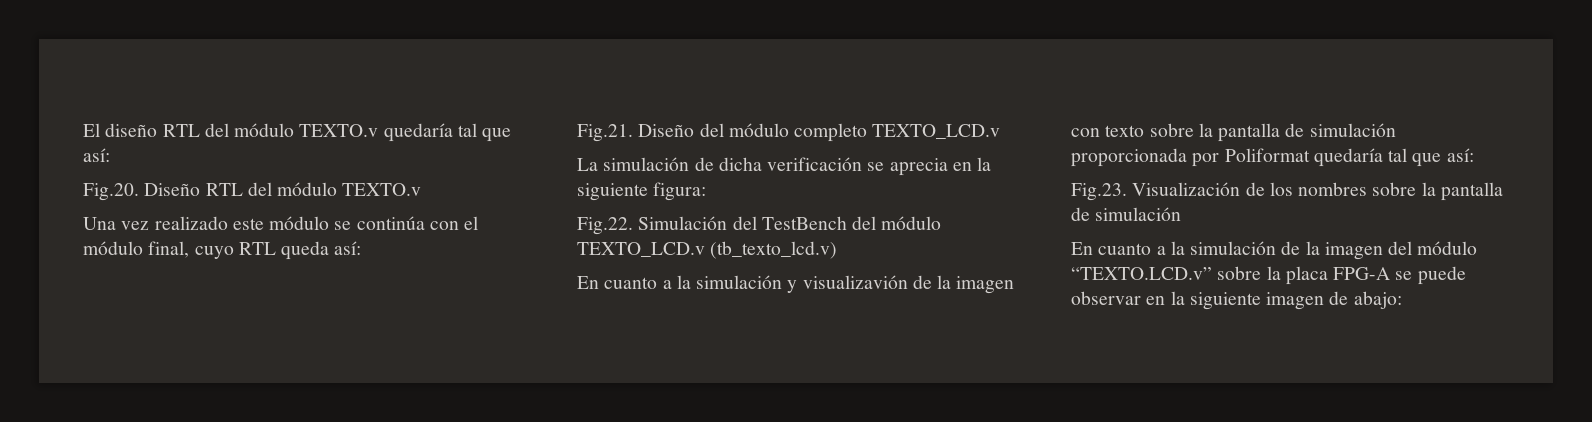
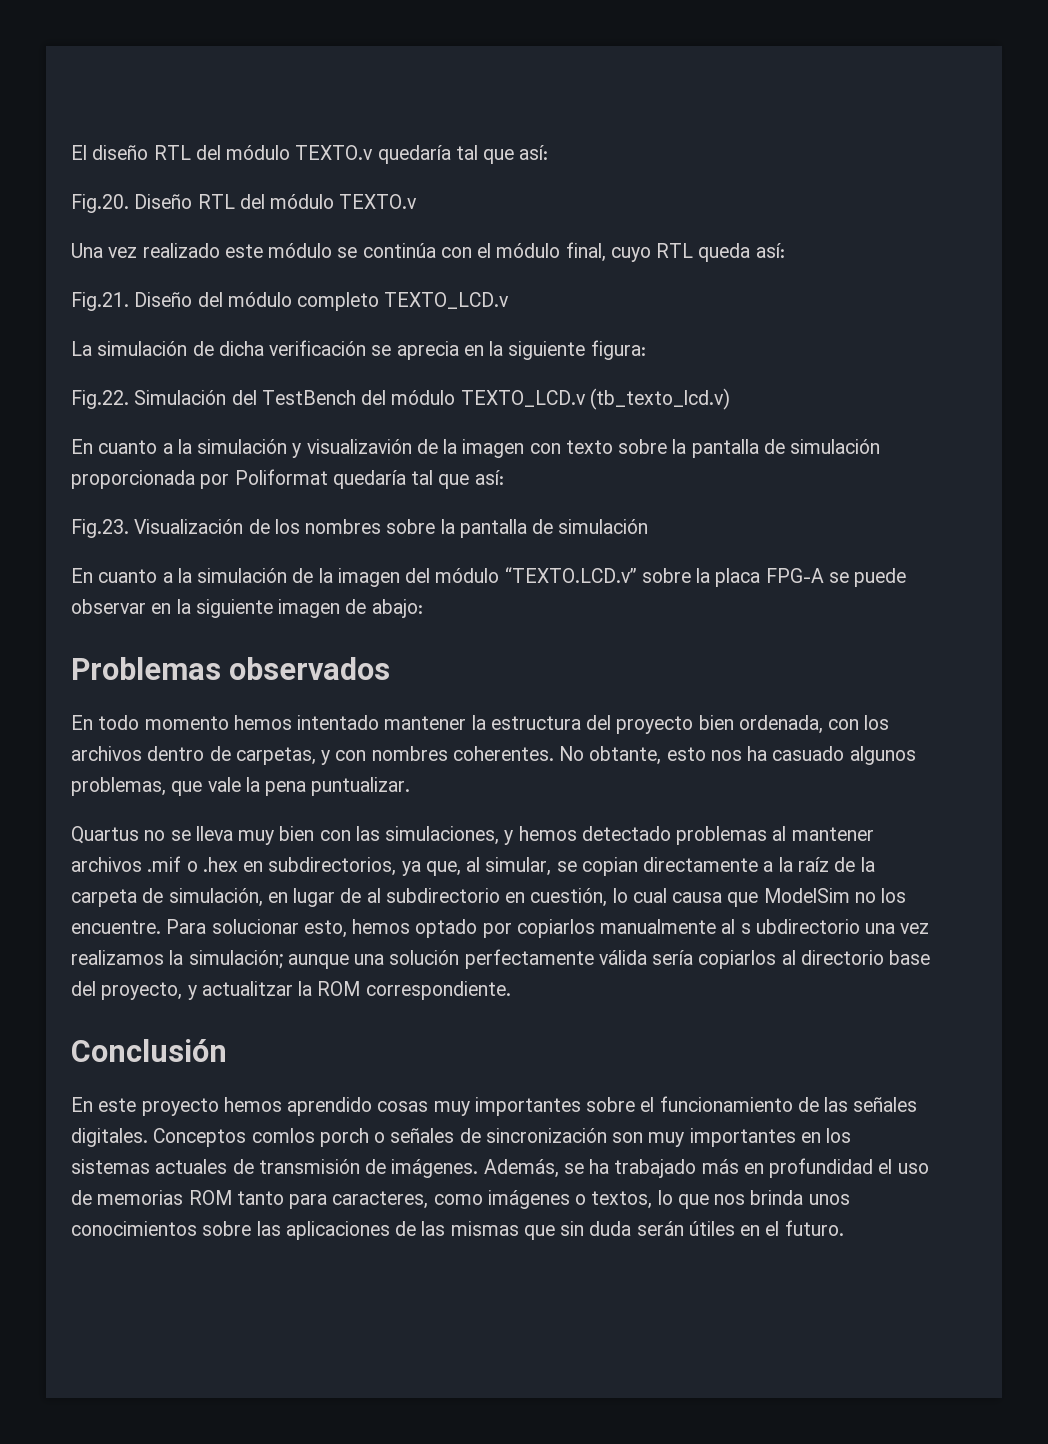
+ Problemas observados
+ En todo momento hemos intentado mantener la estructura del proyecto bien ordenada, con los archivos dentro de carpetas, y con nombres coherentes. No obtante, esto nos ha casuado algunos problemas, que vale la pena puntualizar.
+ Quartus no se lleva muy bien con las simulaciones, y hemos detectado problemas al mantener archivos .mif o .hex en subdirectorios, ya que, al simular, se copian directamente a la raíz de la carpeta de simulación, en lugar de al subdirectorio en cuestión, lo cual causa que ModelSim no los encuentre. Para solucionar esto, hemos optado por copiarlos manualmente al s ubdirectorio una vez realizamos la simulación; aunque una solución perfectamente válida sería copiarlos al directorio base del proyecto, y actualitzar la ROM correspondiente.
+ Conclusión
+ En este proyecto hemos aprendido cosas muy importantes sobre el funcionamiento de las señales digitales. Conceptos comlos porch o señales de sincronización son muy importantes en los sistemas actuales de transmisión de imágenes. Además, se ha trabajado más en profundidad el uso de memorias ROM tanto para caracteres, como imágenes o textos, lo que nos brinda unos conocimientos sobre las aplicaciones de las mismas que sin duda serán útiles en el futuro.

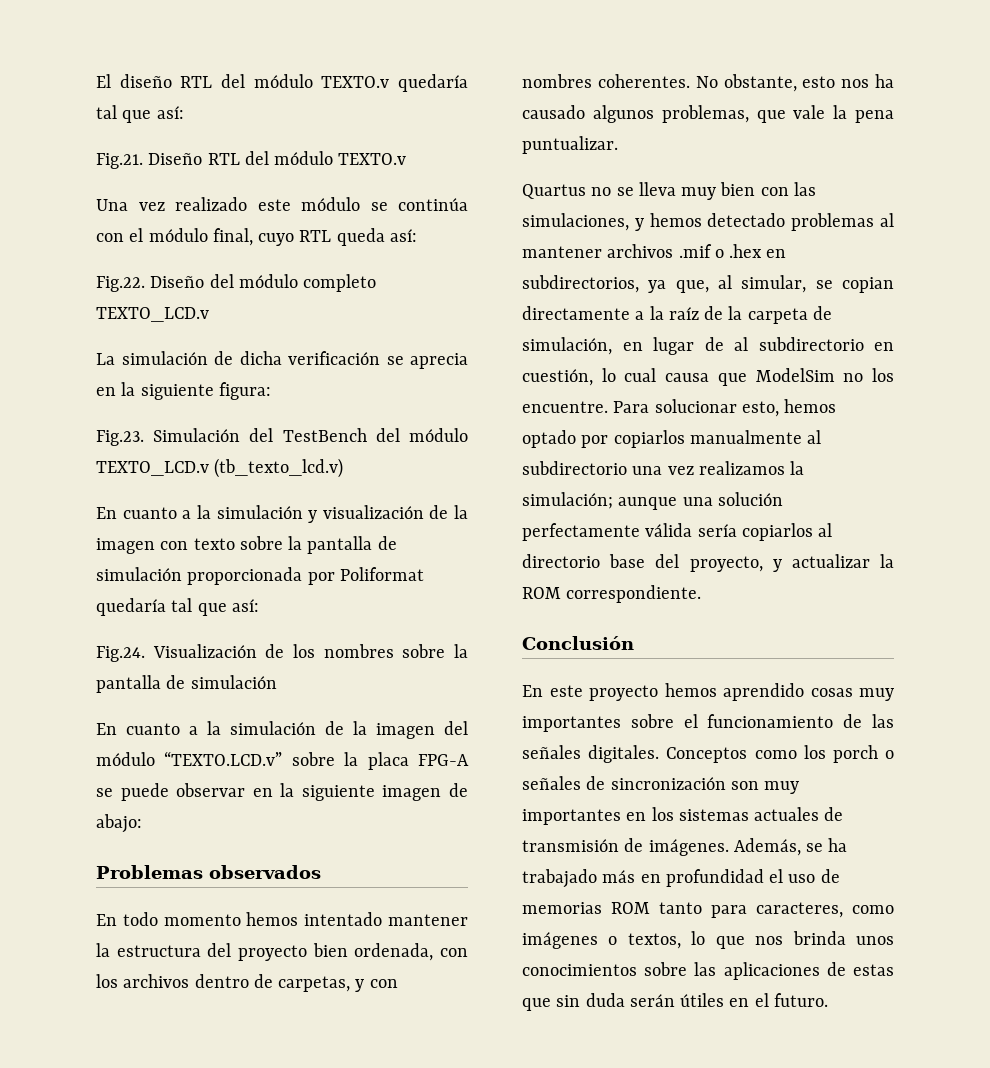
- Fig.20. Diseño RTL del módulo TEXTO.v
+ Fig.21. Diseño RTL del módulo TEXTO.v
- Fig.21. Diseño del módulo completo TEXTO_LCD.v
+ Fig.22. Diseño del módulo completo TEXTO_LCD.v
- Fig.22. Simulación del TestBench del módulo TEXTO_LCD.v (tb_texto_lcd.v)
+ Fig.23. Simulación del TestBench del módulo TEXTO_LCD.v (tb_texto_lcd.v)
- En cuanto a la simulación y visualizavión de la imagen con texto sobre la pantalla de simulación proporcionada por Poliformat quedaría tal que así:
+ En cuanto a la simulación y visualización de la imagen con texto sobre la pantalla de simulación proporcionada por Poliformat quedaría tal que así:
- Fig.23. Visualización de los nombres sobre la pantalla de simulación
+ Fig.24. Visualización de los nombres sobre la pantalla de simulación
- No obtante, esto nos ha casuado algunos problemas, que vale la pena puntualizar.
+ No obstante, esto nos ha causado algunos problemas, que vale la pena puntualizar.
- Para solucionar esto, hemos optado por copiarlos manualmente al s ubdirectorio una vez realizamos la simulación; aunque una solución perfectamente válida sería copiarlos al directorio base del proyecto, y actualitzar la ROM correspondiente.
+ Para solucionar esto, hemos optado por copiarlos manualmente al subdirectorio una vez realizamos la simulación; aunque una solución perfectamente válida sería copiarlos al directorio base del proyecto, y actualizar la ROM correspondiente.
- Conceptos comlos porch o señales de sincronización son muy importantes en los sistemas actuales de transmisión de imágenes.
+ Conceptos como los porch o señales de sincronización son muy importantes en los sistemas actuales de transmisión de imágenes.
- Además, se ha trabajado más en profundidad el uso de memorias ROM tanto para caracteres, como imágenes o textos, lo que nos brinda unos conocimientos sobre las aplicaciones de las mismas que sin duda serán útiles en el futuro.
+ Además, se ha trabajado más en profundidad el uso de memorias ROM tanto para caracteres, como imágenes o textos, lo que nos brinda unos conocimientos sobre las aplicaciones de estas que sin duda serán útiles en el futuro.

